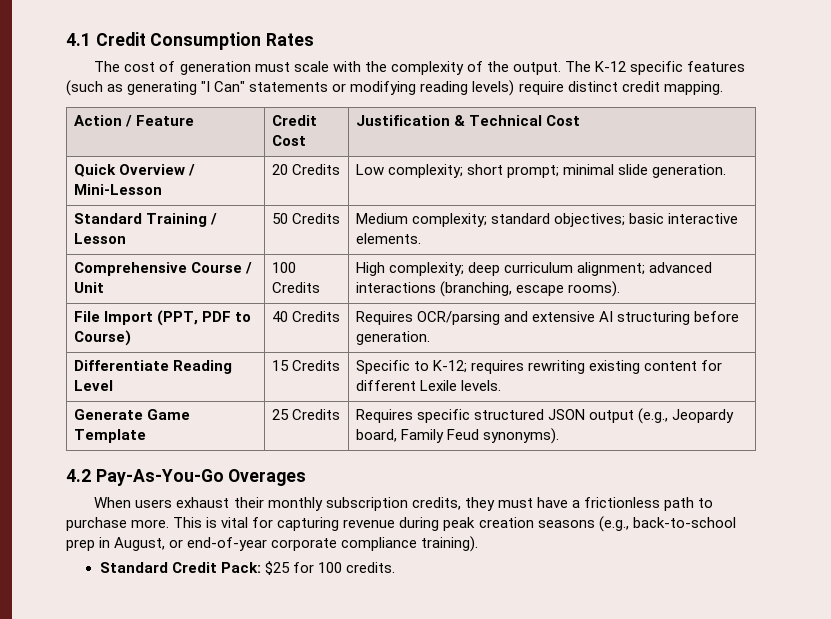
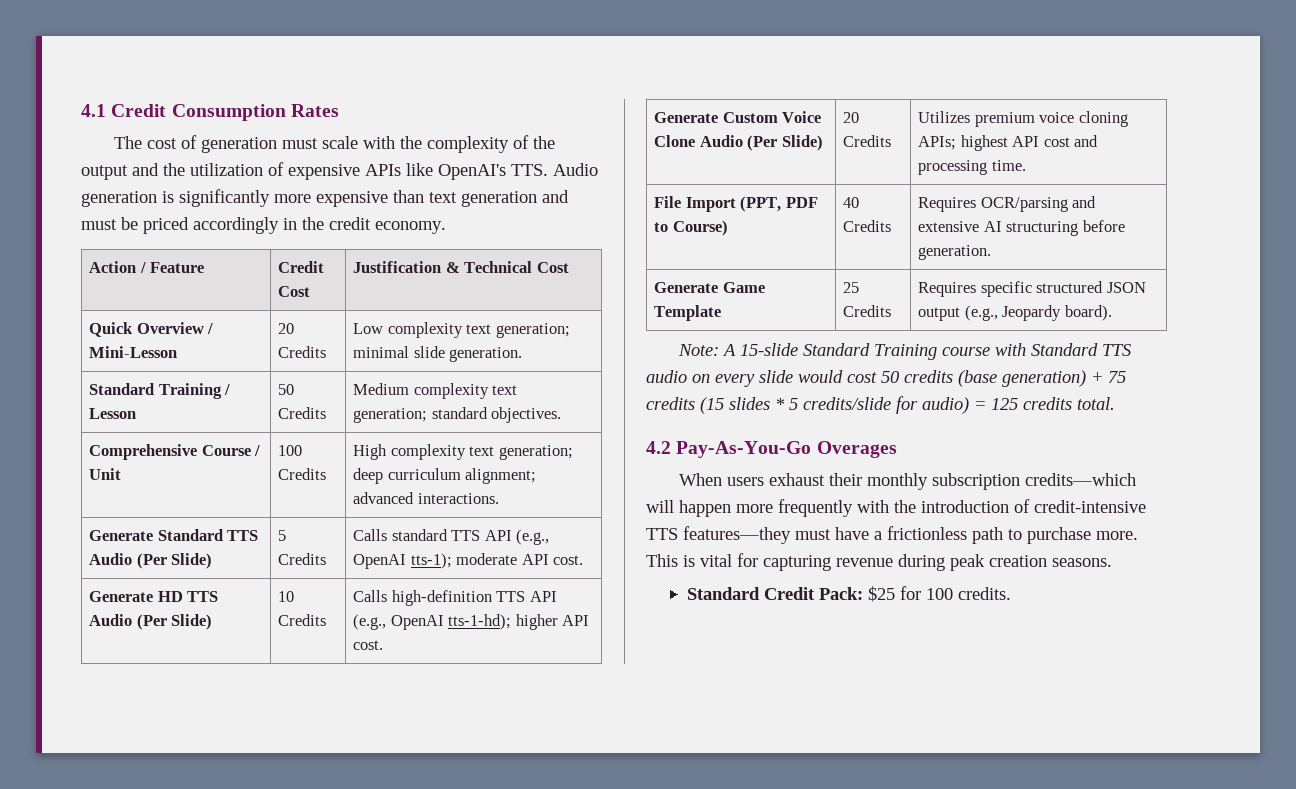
- The cost of generation must scale with the complexity of the output. The K-12 specific features (such as generating "I Can" statements or modifying reading levels) require distinct credit mapping.
+ The cost of generation must scale with the complexity of the output and the utilization of expensive APIs like OpenAI's TTS. Audio generation is significantly more expensive than text generation and must be priced accordingly in the credit economy.
- Quick Overview / Mini-Lesson | 20 Credits | Low complexity; short prompt; minimal slide generation.
+ Quick Overview / Mini-Lesson | 20 Credits | Low complexity text generation; minimal slide generation.
- Standard Training / Lesson | 50 Credits | Medium complexity; standard objectives; basic interactive elements.
+ Standard Training / Lesson | 50 Credits | Medium complexity text generation; standard objectives.
- Comprehensive Course / Unit | 100 Credits | High complexity; deep curriculum alignment; advanced interactions (branching, escape rooms).
+ Comprehensive Course / Unit | 100 Credits | High complexity text generation; deep curriculum alignment; advanced interactions.
+ Generate Standard TTS Audio (Per Slide) | 5 Credits | Calls standard TTS API (e.g., OpenAI tts-1); moderate API cost.
+ Generate HD TTS Audio (Per Slide) | 10 Credits | Calls high-definition TTS API (e.g., OpenAI tts-1-hd); higher API cost.
+ Generate Custom Voice Clone Audio (Per Slide) | 20 Credits | Utilizes premium voice cloning APIs; highest API cost and processing time.
- Differentiate Reading Level | 15 Credits | Specific to K-12; requires rewriting existing content for different Lexile levels.
- Generate Game Template | 25 Credits | Requires specific structured JSON output (e.g., Jeopardy board, Family Feud synonyms).
+ Generate Game Template | 25 Credits | Requires specific structured JSON output (e.g., Jeopardy board).
+ Note: A 15-slide Standard Training course with Standard TTS audio on every slide would cost 50 credits (base generation) + 75 credits (15 slides * 5 credits/slide for audio) = 125 credits total.
- When users exhaust their monthly subscription credits, they must have a frictionless path to purchase more.
+ When users exhaust their monthly subscription credits—which will happen more frequently with the introduction of credit-intensive TTS features—they must have a frictionless path to purchase more.
- This is vital for capturing revenue during peak creation seasons (e.g., back-to-school prep in August, or end-of-year corporate compliance training).
+ This is vital for capturing revenue during peak creation seasons.

